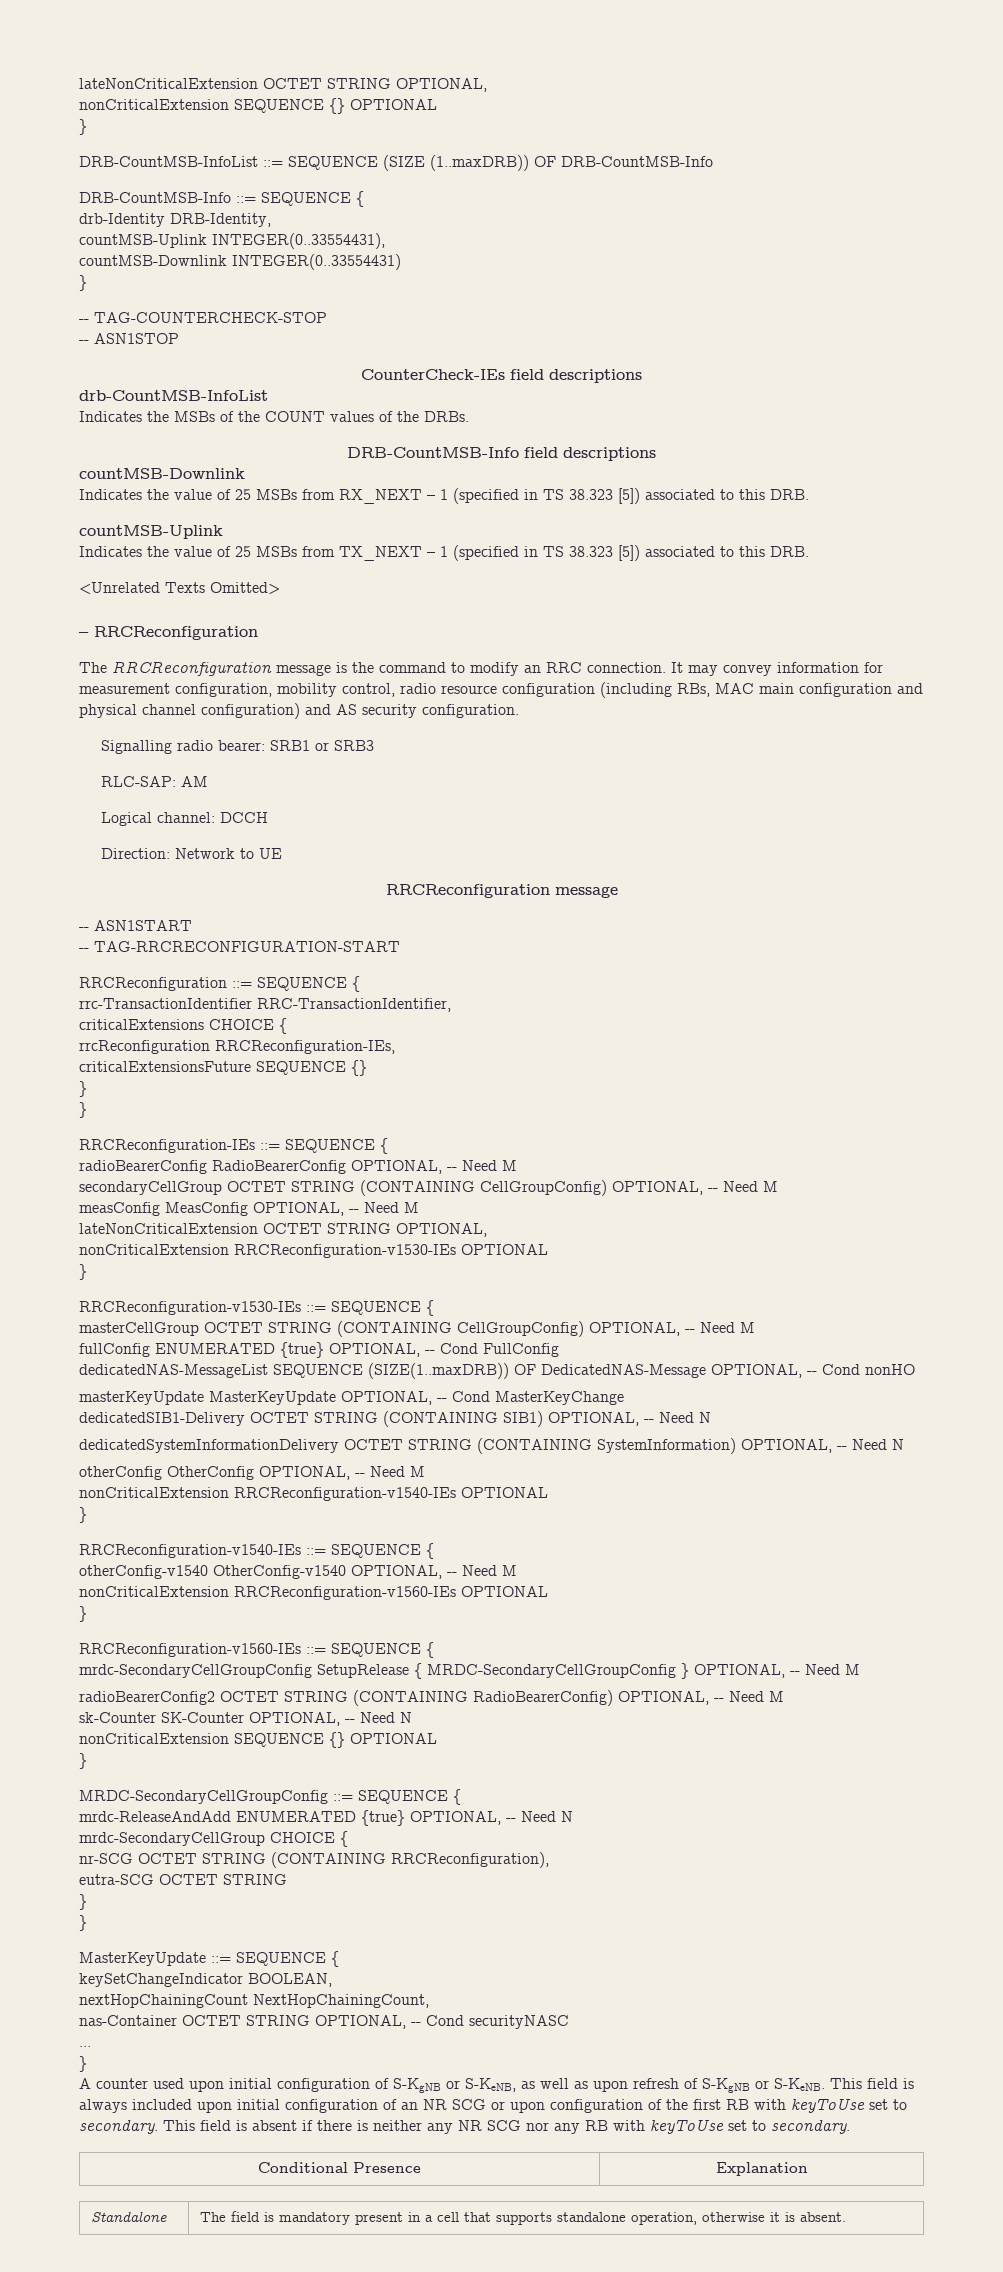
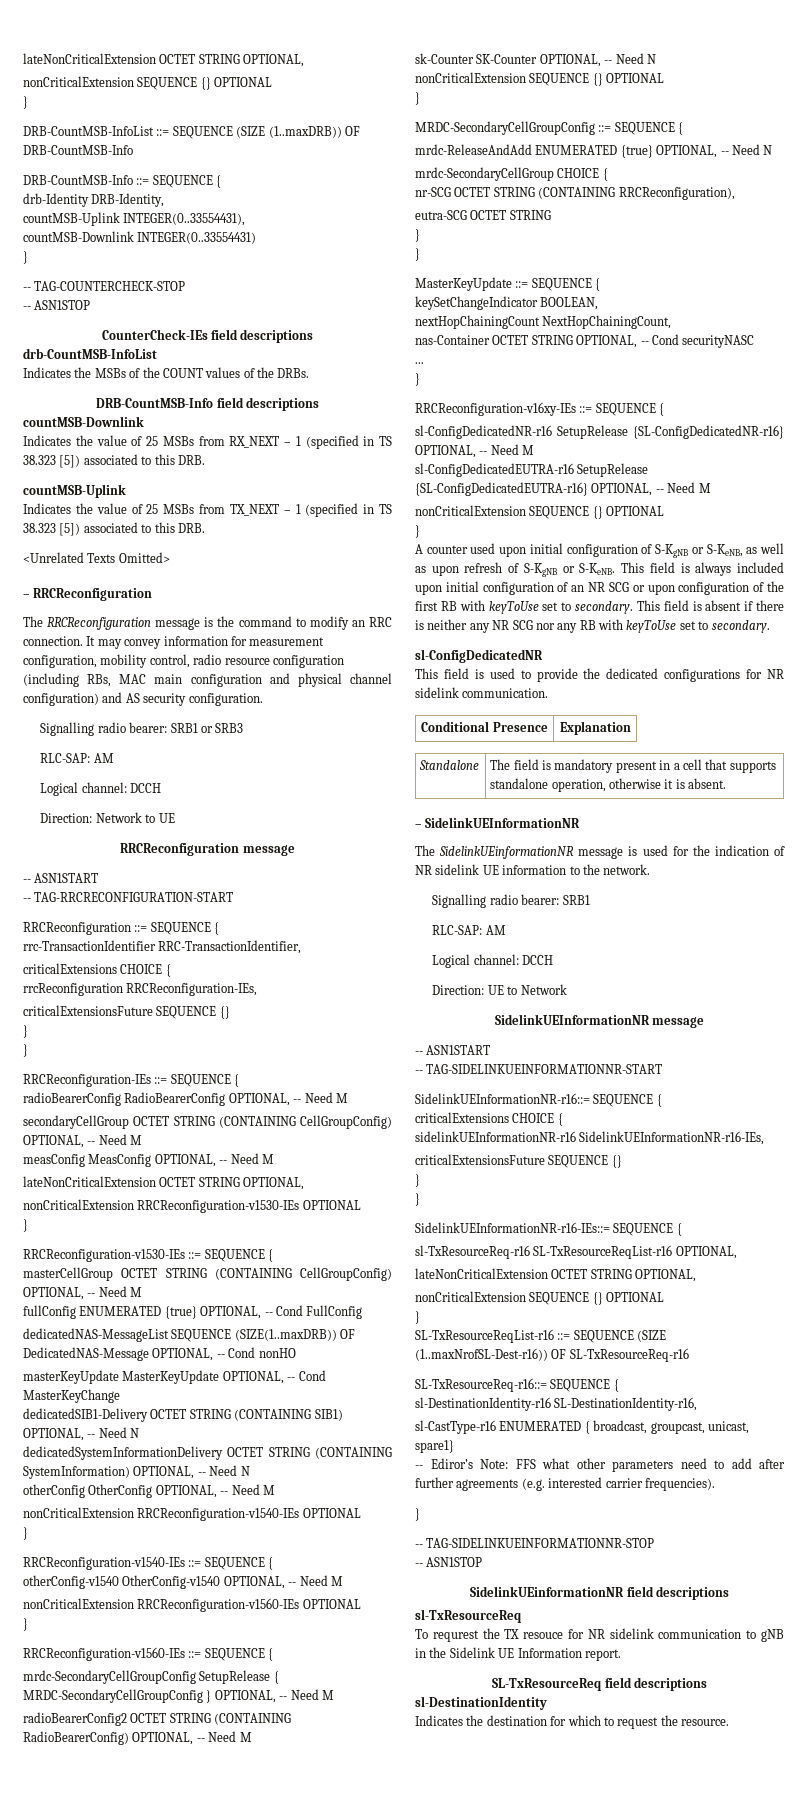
+ RRCReconfiguration-v16xy-IEs ::= SEQUENCE {
+ sl-ConfigDedicatedNR-r16 SetupRelease {SL-ConfigDedicatedNR-r16} OPTIONAL, -- Need M
+ sl-ConfigDedicatedEUTRA-r16 SetupRelease {SL-ConfigDedicatedEUTRA-r16} OPTIONAL, -- Need M
+ nonCriticalExtension SEQUENCE {} OPTIONAL
+ }
+ sl-ConfigDedicatedNR
+ This field is used to provide the dedicated configurations for NR sidelink communication.
+ – SidelinkUEInformationNR
+ The SidelinkUEinformationNR message is used for the indication of NR sidelink UE information to the network.
+ Signalling radio bearer: SRB1
+ RLC-SAP: AM
+ Logical channel: DCCH
+ Direction: UE to Network
+ SidelinkUEInformationNR message
+ -- ASN1START
+ -- TAG-SIDELINKUEINFORMATIONNR-START
+ SidelinkUEInformationNR-r16::= SEQUENCE {
+ criticalExtensions CHOICE {
+ sidelinkUEInformationNR-r16 SidelinkUEInformationNR-r16-IEs,
+ criticalExtensionsFuture SEQUENCE {}
+ }
+ }
+ SidelinkUEInformationNR-r16-IEs::= SEQUENCE {
+ sl-TxResourceReq-r16 SL-TxResourceReqList-r16 OPTIONAL,
+ lateNonCriticalExtension OCTET STRING OPTIONAL,
+ nonCriticalExtension SEQUENCE {} OPTIONAL
+ }
+ SL-TxResourceReqList-r16 ::= SEQUENCE (SIZE (1..maxNrofSL-Dest-r16)) OF SL-TxResourceReq-r16
+ SL-TxResourceReq-r16::= SEQUENCE {
+ sl-DestinationIdentity-r16 SL-DestinationIdentity-r16,
+ sl-CastType-r16 ENUMERATED { broadcast, groupcast, unicast, spare1}
+ -- Ediror’s Note: FFS what other parameters need to add after further agreements (e.g. interested carrier frequencies).
+ }
+ -- TAG-SIDELINKUEINFORMATIONNR-STOP
+ -- ASN1STOP
+ SidelinkUEinformationNR field descriptions
+ sl-TxResourceReq
+ To requrest the TX resouce for NR sidelink communication to gNB in the Sidelink UE Information report.
+ SL-TxResourceReq field descriptions
+ sl-DestinationIdentity
+ Indicates the destination for which to request the resource.

